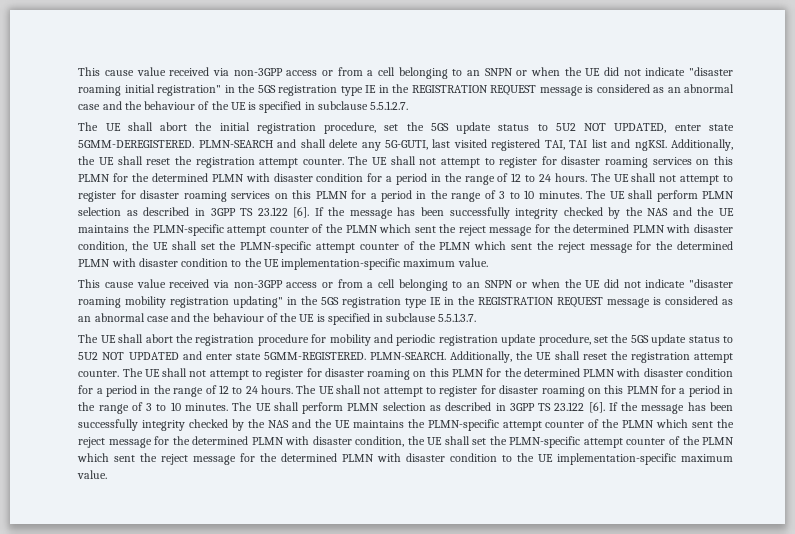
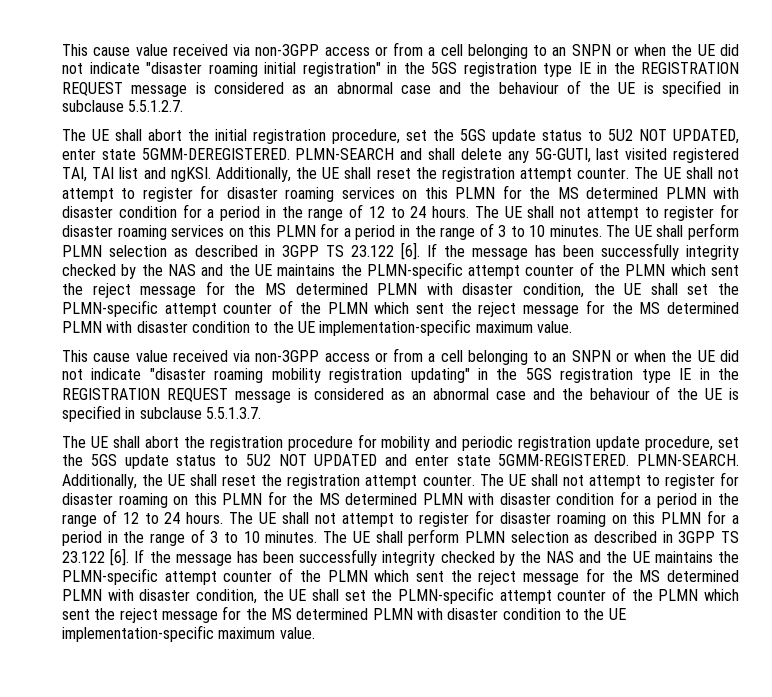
- The UE shall not attempt to register for disaster roaming services on this PLMN for the determined PLMN with disaster condition for a period in the range of 12 to 24 hours.
+ The UE shall not attempt to register for disaster roaming services on this PLMN for the MS determined PLMN with disaster condition for a period in the range of 12 to 24 hours.
- The UE shall not attempt to register for disaster roaming services on this PLMN for a period in the range of 3 to 10 minutes. The UE shall perform PLMN selection as described in 3GPP TS 23.122 [6]. If the message has been successfully integrity checked by the NAS and the UE maintains the PLMN-specific attempt counter of the PLMN which sent the reject message for the determined PLMN with disaster condition, the UE shall set the PLMN-specific attempt counter of the PLMN which sent the reject message for the determined PLMN with disaster condition to the UE implementation-specific maximum value.
+ The UE shall not attempt to register for disaster roaming services on this PLMN for a period in the range of 3 to 10 minutes. The UE shall perform PLMN selection as described in 3GPP TS 23.122 [6]. If the message has been successfully integrity checked by the NAS and the UE maintains the PLMN-specific attempt counter of the PLMN which sent the reject message for the MS determined PLMN with disaster condition, the UE shall set the PLMN-specific attempt counter of the PLMN which sent the reject message for the MS determined PLMN with disaster condition to the UE implementation-specific maximum value.
- The UE shall not attempt to register for disaster roaming on this PLMN for the determined PLMN with disaster condition for a period in the range of 12 to 24 hours.
+ The UE shall not attempt to register for disaster roaming on this PLMN for the MS determined PLMN with disaster condition for a period in the range of 12 to 24 hours.
- The UE shall not attempt to register for disaster roaming on this PLMN for a period in the range of 3 to 10 minutes. The UE shall perform PLMN selection as described in 3GPP TS 23.122 [6]. If the message has been successfully integrity checked by the NAS and the UE maintains the PLMN-specific attempt counter of the PLMN which sent the reject message for the determined PLMN with disaster condition, the UE shall set the PLMN-specific attempt counter of the PLMN which sent the reject message for the determined PLMN with disaster condition to the UE implementation-specific maximum value.
+ The UE shall not attempt to register for disaster roaming on this PLMN for a period in the range of 3 to 10 minutes. The UE shall perform PLMN selection as described in 3GPP TS 23.122 [6]. If the message has been successfully integrity checked by the NAS and the UE maintains the PLMN-specific attempt counter of the PLMN which sent the reject message for the MS determined PLMN with disaster condition, the UE shall set the PLMN-specific attempt counter of the PLMN which sent the reject message for the MS determined PLMN with disaster condition to the UE implementation-specific maximum value.

